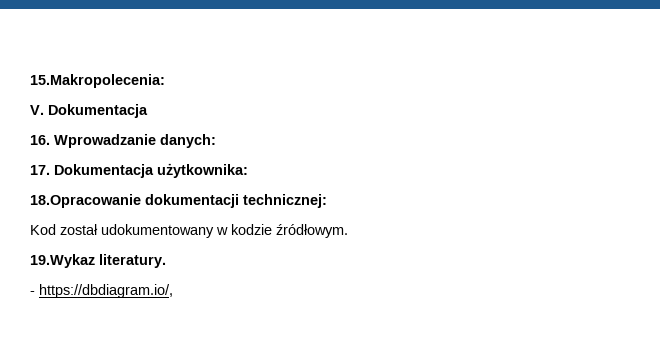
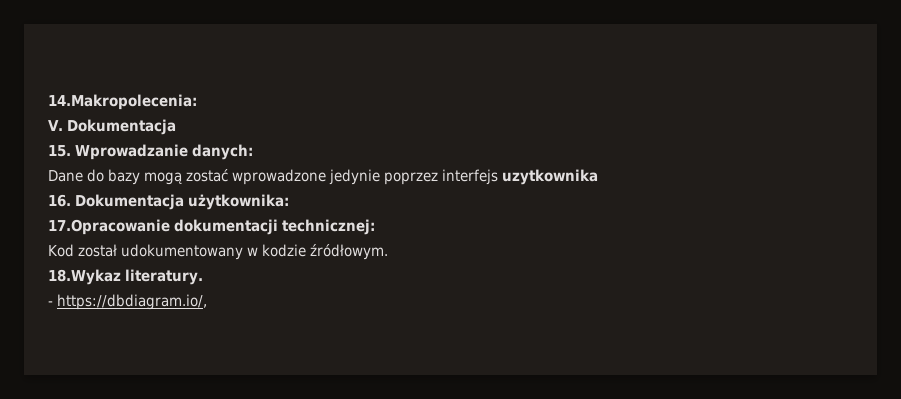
- 15.Makropolecenia:
+ 14.Makropolecenia:
- 16. Wprowadzanie danych:
+ 15. Wprowadzanie danych:
- 17. Dokumentacja użytkownika:
+ Dane do bazy mogą zostać wprowadzone jedynie poprzez interfejs uzytkownika
+ 16. Dokumentacja użytkownika:
- 18.Opracowanie dokumentacji technicznej:
+ 17.Opracowanie dokumentacji technicznej:
- 19.Wykaz literatury.
+ 18.Wykaz literatury.

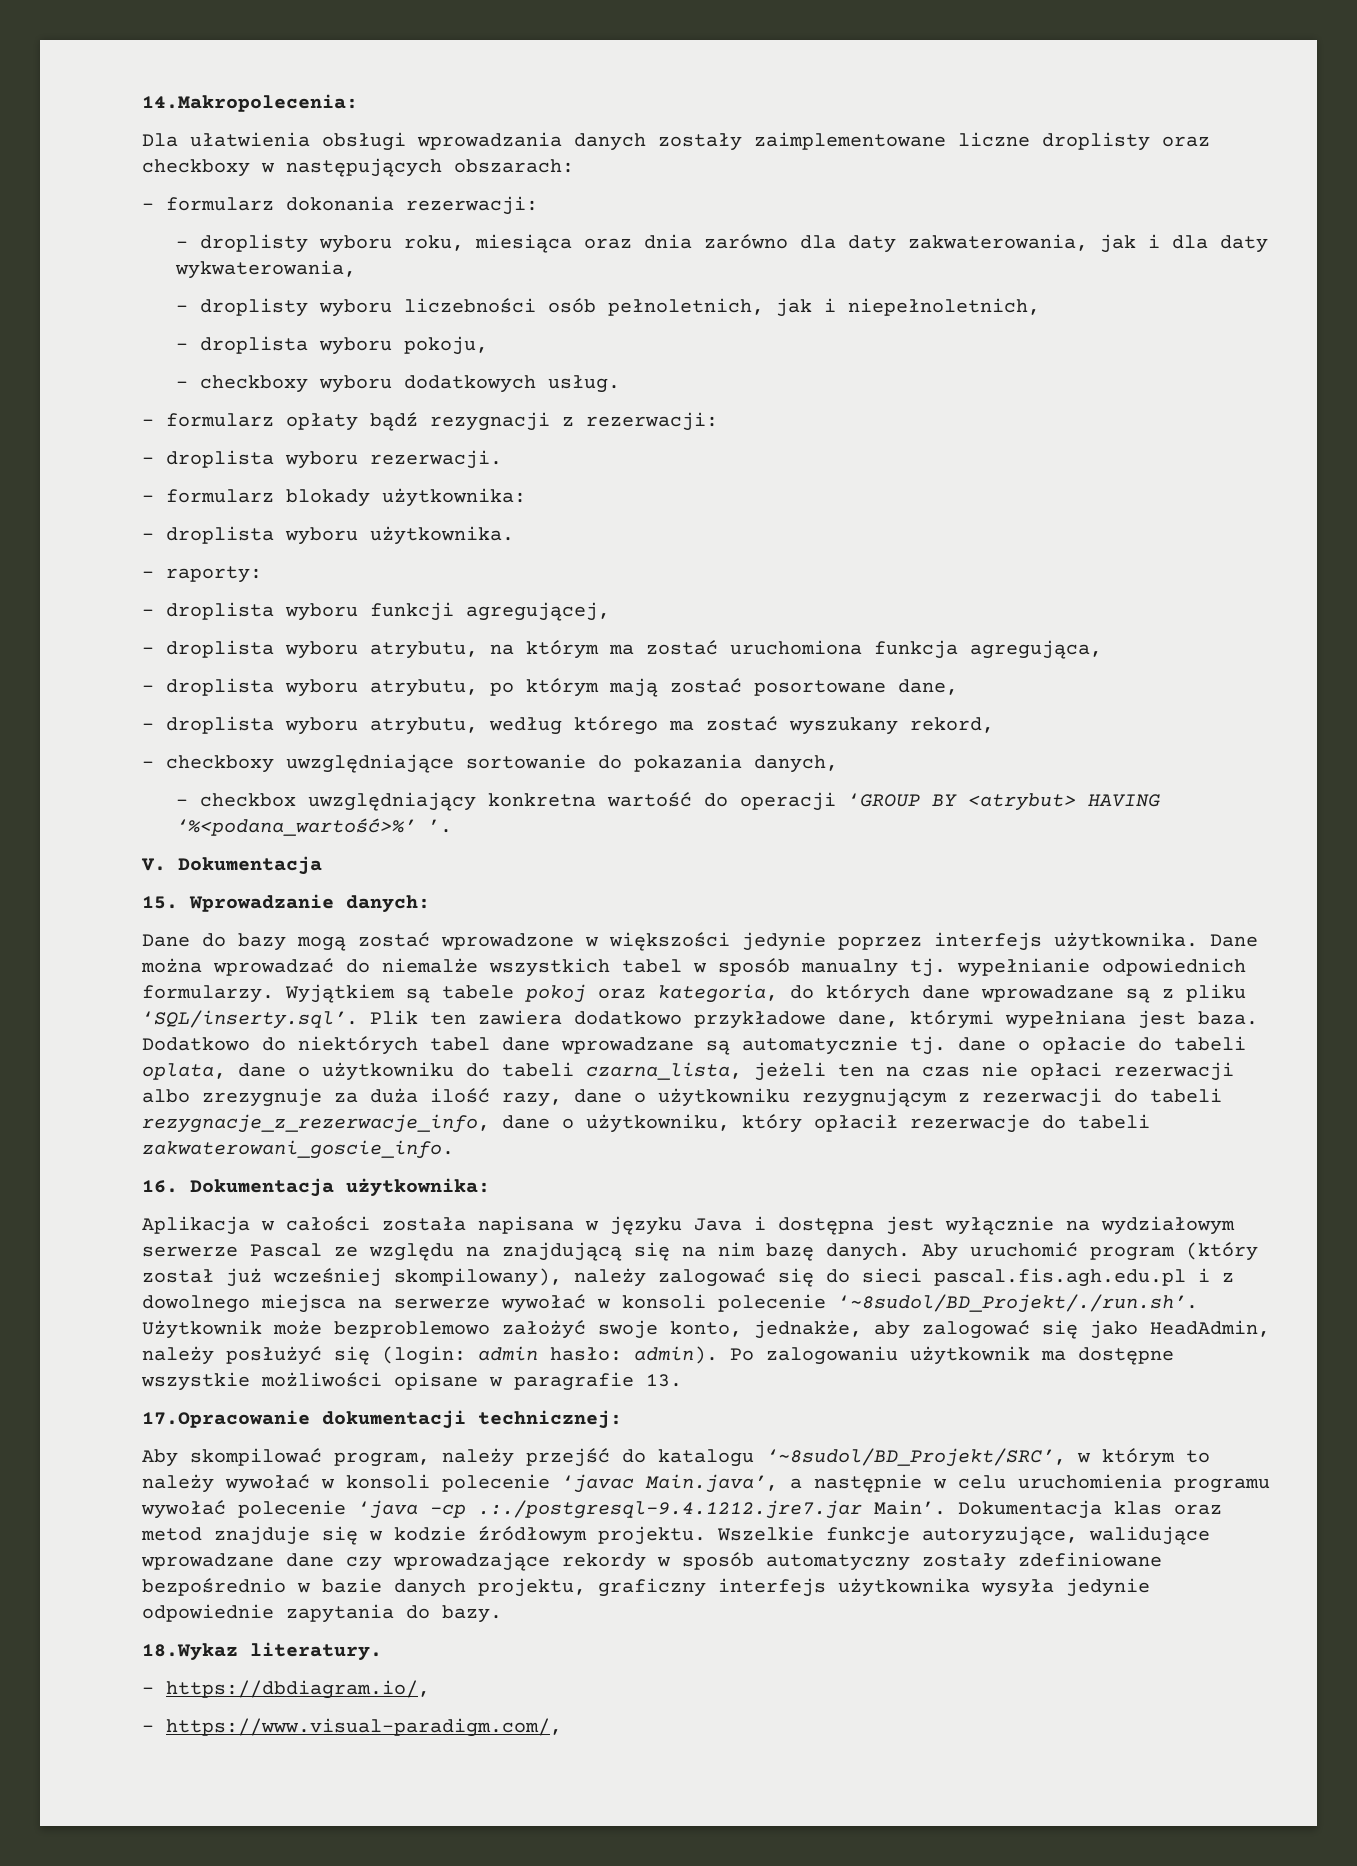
+ Dla ułatwienia obsługi wprowadzania danych zostały zaimplementowane liczne droplisty oraz checkboxy w następujących obszarach:
+ - formularz dokonania rezerwacji:
+ - droplisty wyboru roku, miesiąca oraz dnia zarówno dla daty zakwaterowania, jak i dla daty wykwaterowania,
+ - droplisty wyboru liczebności osób pełnoletnich, jak i niepełnoletnich,
+ - droplista wyboru pokoju,
+ - checkboxy wyboru dodatkowych usług.
+ - formularz opłaty bądź rezygnacji z rezerwacji:
+ - droplista wyboru rezerwacji.
+ - formularz blokady użytkownika:
+ - droplista wyboru użytkownika.
+ - raporty:
+ - droplista wyboru funkcji agregującej,
+ - droplista wyboru atrybutu, na którym ma zostać uruchomiona funkcja agregująca,
+ - droplista wyboru atrybutu, po którym mają zostać posortowane dane,
+ - droplista wyboru atrybutu, według którego ma zostać wyszukany rekord,
+ - checkboxy uwzględniające sortowanie do pokazania danych,
+ - checkbox uwzględniający konkretna wartość do operacji ‘GROUP BY <atrybut> HAVING ‘%<podana_wartość>%’ ’.
- Dane do bazy mogą zostać wprowadzone jedynie poprzez interfejs uzytkownika
+ Dane do bazy mogą zostać wprowadzone w większości jedynie poprzez interfejs użytkownika. Dane można wprowadzać do niemalże wszystkich tabel w sposób manualny tj. wypełnianie odpowiednich formularzy. Wyjątkiem są tabele pokoj oraz kategoria, do których dane wprowadzane są z pliku ‘SQL/inserty.sql’. Plik ten zawiera dodatkowo przykładowe dane, którymi wypełniana jest baza. Dodatkowo do niektórych tabel dane wprowadzane są automatycznie tj. dane o opłacie do tabeli oplata, dane o użytkowniku do tabeli czarna_lista, jeżeli ten na czas nie opłaci rezerwacji albo zrezygnuje za duża ilość razy, dane o użytkowniku rezygnującym z rezerwacji do tabeli rezygnacje_z_rezerwacje_info, dane o użytkowniku, który opłacił rezerwacje do tabeli zakwaterowani_goscie_info.
  16. Dokumentacja użytkownika:
+ Aplikacja w całości została napisana w języku Java i dostępna jest wyłącznie na wydziałowym serwerze Pascal ze względu na znajdującą się na nim bazę danych. Aby uruchomić program (który został już wcześniej skompilowany), należy zalogować się do sieci pascal.fis.agh.edu.pl i z dowolnego miejsca na serwerze wywołać w konsoli polecenie ‘~8sudol/BD_Projekt/./run.sh’. Użytkownik może bezproblemowo założyć swoje konto, jednakże, aby zalogować się jako HeadAdmin, należy posłużyć się (login: admin hasło: admin). Po zalogowaniu użytkownik ma dostępne wszystkie możliwości opisane w paragrafie 13.
  17.Opracowanie dokumentacji technicznej:
- Kod został udokumentowany w kodzie źródłowym.
+ Aby skompilować program, należy przejść do katalogu ‘~8sudol/BD_Projekt/SRC’, w którym to należy wywołać w konsoli polecenie ‘javac Main.java’, a następnie w celu uruchomienia programu wywołać polecenie ‘java -cp .:./postgresql-9.4.1212.jre7.jar Main’. Dokumentacja klas oraz metod znajduje się w kodzie źródłowym projektu. Wszelkie funkcje autoryzujące, walidujące wprowadzane dane czy wprowadzające rekordy w sposób automatyczny zostały zdefiniowane bezpośrednio w bazie danych projektu, graficzny interfejs użytkownika wysyła jedynie odpowiednie zapytania do bazy.
+ - https://www.visual-paradigm.com/,

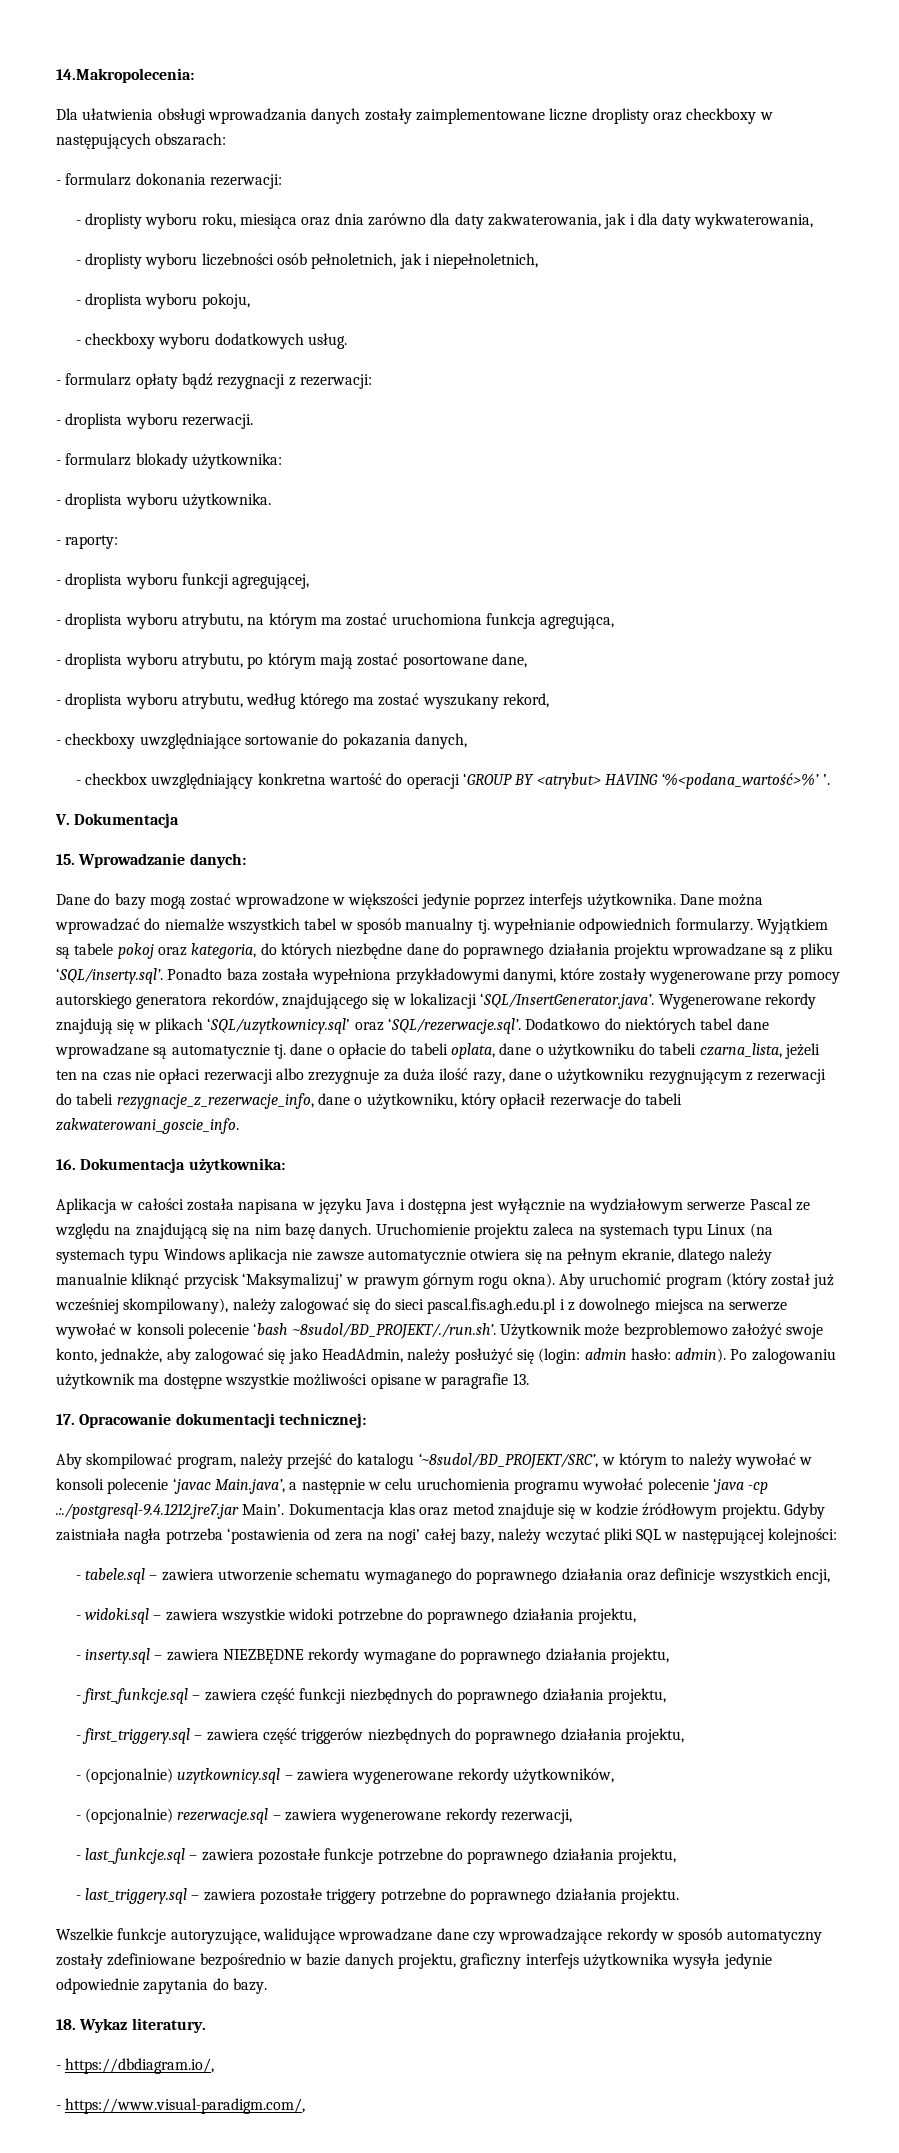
- Wyjątkiem są tabele pokoj oraz kategoria, do których dane wprowadzane są z pliku ‘SQL/inserty.sql’. Plik ten zawiera dodatkowo przykładowe dane, którymi wypełniana jest baza. Dodatkowo do niektórych tabel dane wprowadzane są automatycznie tj. dane o opłacie do tabeli oplata, dane o użytkowniku do tabeli czarna_lista, jeżeli ten na czas nie opłaci rezerwacji albo zrezygnuje za duża ilość razy, dane o użytkowniku rezygnującym z rezerwacji do tabeli rezygnacje_z_rezerwacje_info, dane o użytkowniku, który opłacił rezerwacje do tabeli zakwaterowani_goscie_info.
+ Wyjątkiem są tabele pokoj oraz kategoria, do których niezbędne dane do poprawnego działania projektu wprowadzane są z pliku ‘SQL/inserty.sql’. Ponadto baza została wypełniona przykładowymi danymi, które zostały wygenerowane przy pomocy autorskiego generatora rekordów, znajdującego się w lokalizacji ‘SQL/InsertGenerator.java’. Wygenerowane rekordy znajdują się w plikach ‘SQL/uzytkownicy.sql’ oraz ‘SQL/rezerwacje.sql’. Dodatkowo do niektórych tabel dane wprowadzane są automatycznie tj. dane o opłacie do tabeli oplata, dane o użytkowniku do tabeli czarna_lista, jeżeli ten na czas nie opłaci rezerwacji albo zrezygnuje za duża ilość razy, dane o użytkowniku rezygnującym z rezerwacji do tabeli rezygnacje_z_rezerwacje_info, dane o użytkowniku, który opłacił rezerwacje do tabeli zakwaterowani_goscie_info.
+ Uruchomienie projektu zaleca na systemach typu Linux (na systemach typu Windows aplikacja nie zawsze automatycznie otwiera się na pełnym ekranie, dlatego należy manualnie kliknąć przycisk ‘Maksymalizuj’ w prawym górnym rogu okna).
- Aby uruchomić program (który został już wcześniej skompilowany), należy zalogować się do sieci pascal.fis.agh.edu.pl i z dowolnego miejsca na serwerze wywołać w konsoli polecenie ‘~8sudol/BD_Projekt/./run.sh’. Użytkownik może bezproblemowo założyć swoje konto, jednakże, aby zalogować się jako HeadAdmin, należy posłużyć się (login: admin hasło: admin).
+ Aby uruchomić program (który został już wcześniej skompilowany), należy zalogować się do sieci pascal.fis.agh.edu.pl i z dowolnego miejsca na serwerze wywołać w konsoli polecenie ‘bash ~8sudol/BD_PROJEKT/./run.sh’. Użytkownik może bezproblemowo założyć swoje konto, jednakże, aby zalogować się jako HeadAdmin, należy posłużyć się (login: admin hasło: admin).
- 17.Opracowanie dokumentacji technicznej:
+ 17. Opracowanie dokumentacji technicznej:
- Aby skompilować program, należy przejść do katalogu ‘~8sudol/BD_Projekt/SRC’, w którym to należy wywołać w konsoli polecenie ‘javac Main.java’, a następnie w celu uruchomienia programu wywołać polecenie ‘java -cp .:./postgresql-9.4.1212.jre7.jar Main’.
+ Aby skompilować program, należy przejść do katalogu ‘~8sudol/BD_PROJEKT/SRC’, w którym to należy wywołać w konsoli polecenie ‘javac Main.java’, a następnie w celu uruchomienia programu wywołać polecenie ‘java -cp .:./postgresql-9.4.1212.jre7.jar Main’.
- Dokumentacja klas oraz metod znajduje się w kodzie źródłowym projektu. Wszelkie funkcje autoryzujące, walidujące wprowadzane dane czy wprowadzające rekordy w sposób automatyczny zostały zdefiniowane bezpośrednio w bazie danych projektu, graficzny interfejs użytkownika wysyła jedynie odpowiednie zapytania do bazy.
+ Dokumentacja klas oraz metod znajduje się w kodzie źródłowym projektu. Gdyby zaistniała nagła potrzeba ‘postawienia od zera na nogi’ całej bazy, należy wczytać pliki SQL w następującej kolejności:
+ - tabele.sql – zawiera utworzenie schematu wymaganego do poprawnego działania oraz definicje wszystkich encji,
+ - widoki.sql – zawiera wszystkie widoki potrzebne do poprawnego działania projektu,
+ - inserty.sql – zawiera NIEZBĘDNE rekordy wymagane do poprawnego działania projektu,
+ - first_funkcje.sql – zawiera część funkcji niezbędnych do poprawnego działania projektu,
+ - first_triggery.sql – zawiera część triggerów niezbędnych do poprawnego działania projektu,
+ - (opcjonalnie) uzytkownicy.sql – zawiera wygenerowane rekordy użytkowników,
+ - (opcjonalnie) rezerwacje.sql – zawiera wygenerowane rekordy rezerwacji,
+ - last_funkcje.sql – zawiera pozostałe funkcje potrzebne do poprawnego działania projektu,
+ - last_triggery.sql – zawiera pozostałe triggery potrzebne do poprawnego działania projektu.
+ Wszelkie funkcje autoryzujące, walidujące wprowadzane dane czy wprowadzające rekordy w sposób automatyczny zostały zdefiniowane bezpośrednio w bazie danych projektu, graficzny interfejs użytkownika wysyła jedynie odpowiednie zapytania do bazy.
- 18.Wykaz literatury.
+ 18. Wykaz literatury.

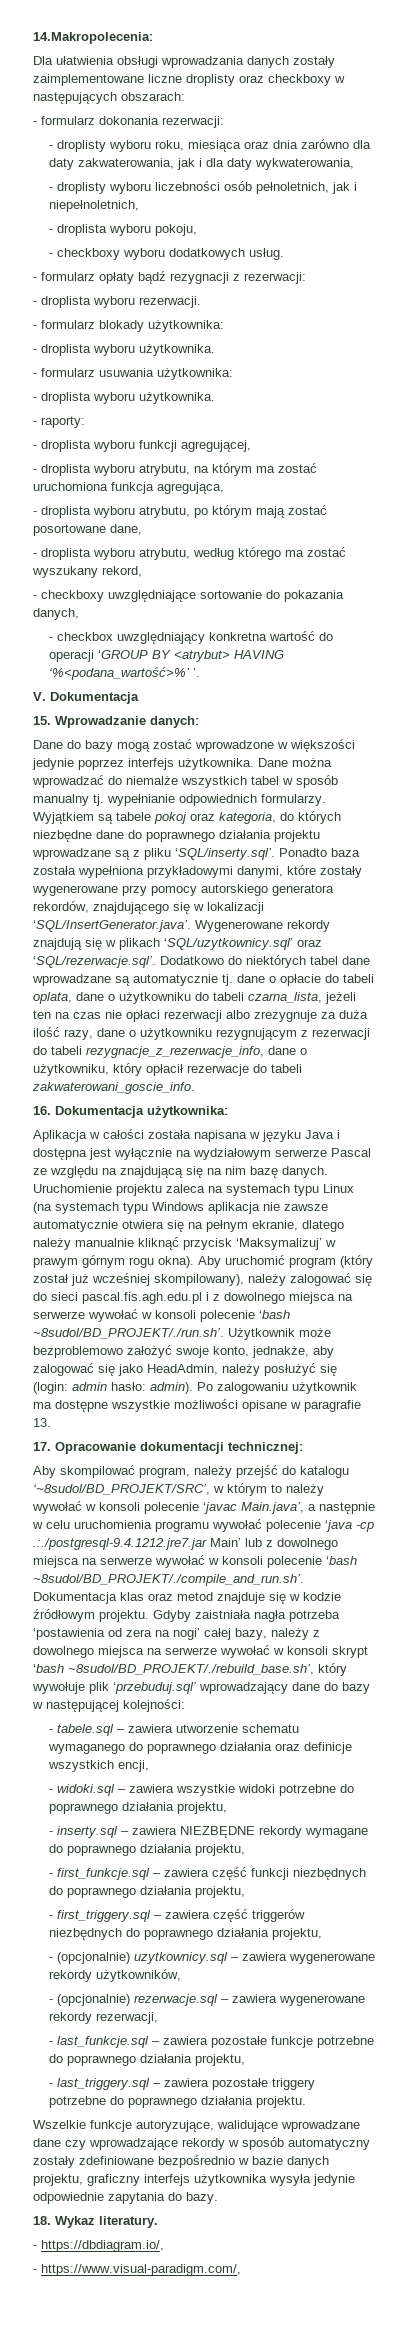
+ - formularz usuwania użytkownika:
+ - droplista wyboru użytkownika.
- Aby skompilować program, należy przejść do katalogu ‘~8sudol/BD_PROJEKT/SRC’, w którym to należy wywołać w konsoli polecenie ‘javac Main.java’, a następnie w celu uruchomienia programu wywołać polecenie ‘java -cp .:./postgresql-9.4.1212.jre7.jar Main’. Dokumentacja klas oraz metod znajduje się w kodzie źródłowym projektu.
+ Aby skompilować program, należy przejść do katalogu ‘~8sudol/BD_PROJEKT/SRC’, w którym to należy wywołać w konsoli polecenie ‘javac Main.java’, a następnie w celu uruchomienia programu wywołać polecenie ‘java -cp .:./postgresql-9.4.1212.jre7.jar Main’ lub z dowolnego miejsca na serwerze wywołać w konsoli polecenie ‘bash ~8sudol/BD_PROJEKT/./compile_and_run.sh’. Dokumentacja klas oraz metod znajduje się w kodzie źródłowym projektu.
- Gdyby zaistniała nagła potrzeba ‘postawienia od zera na nogi’ całej bazy, należy wczytać pliki SQL w następującej kolejności:
+ Gdyby zaistniała nagła potrzeba ‘postawienia od zera na nogi’ całej bazy, należy z dowolnego miejsca na serwerze wywołać w konsoli skrypt ‘bash ~8sudol/BD_PROJEKT/./rebuild_base.sh’, który wywołuje plik ‘przebuduj.sql’ wprowadzający dane do bazy w następującej kolejności:

